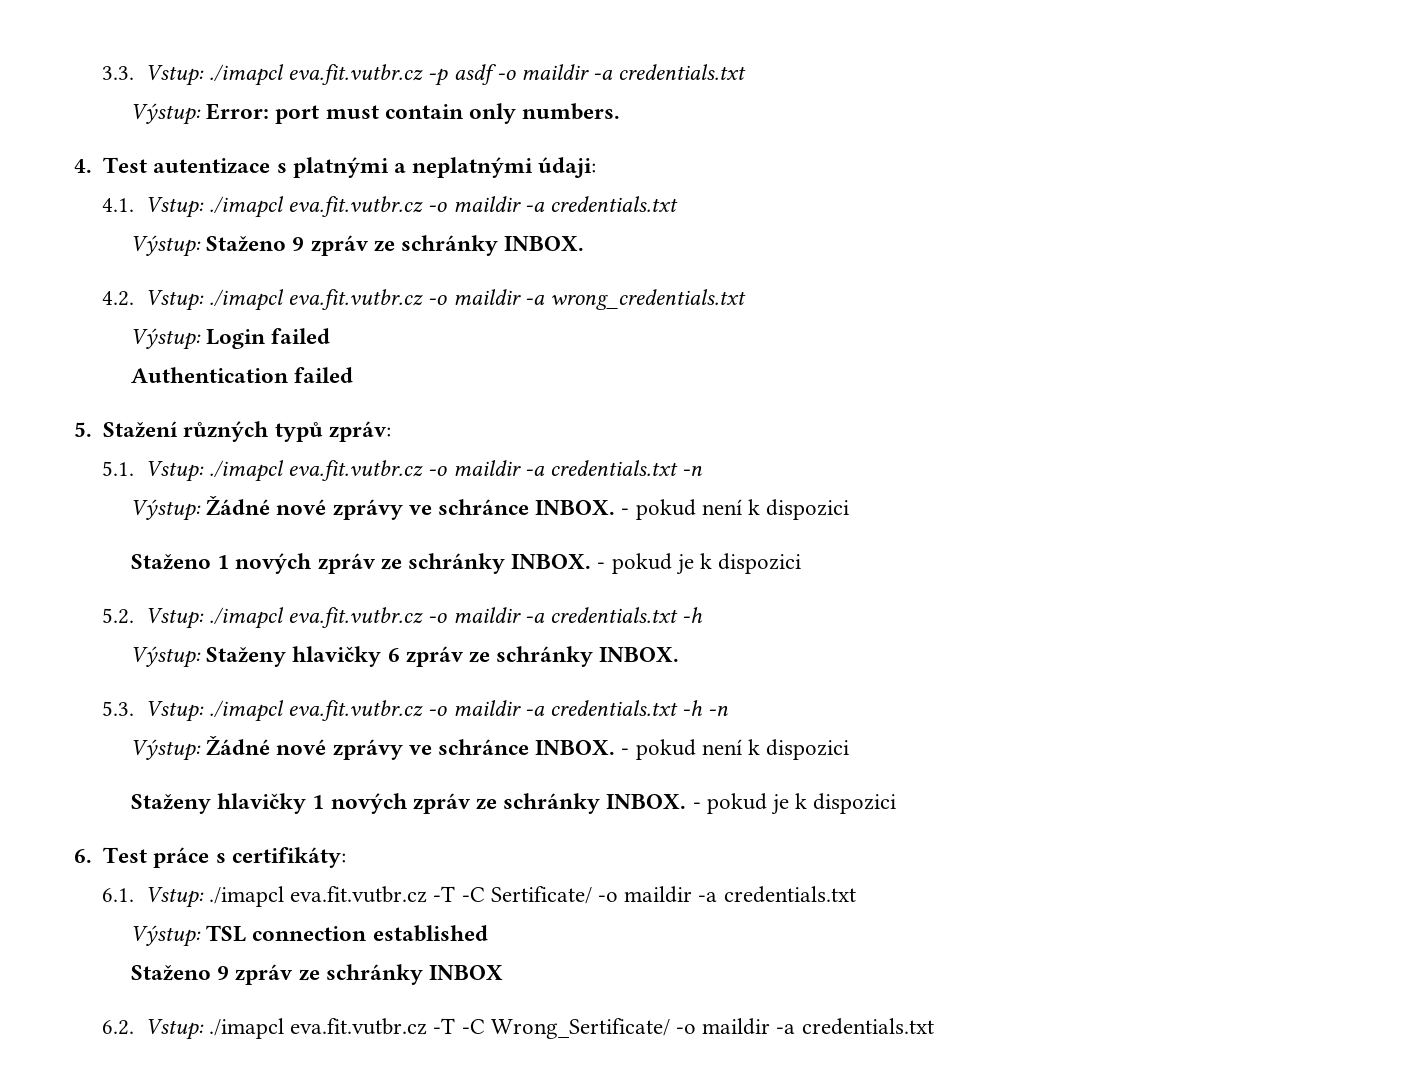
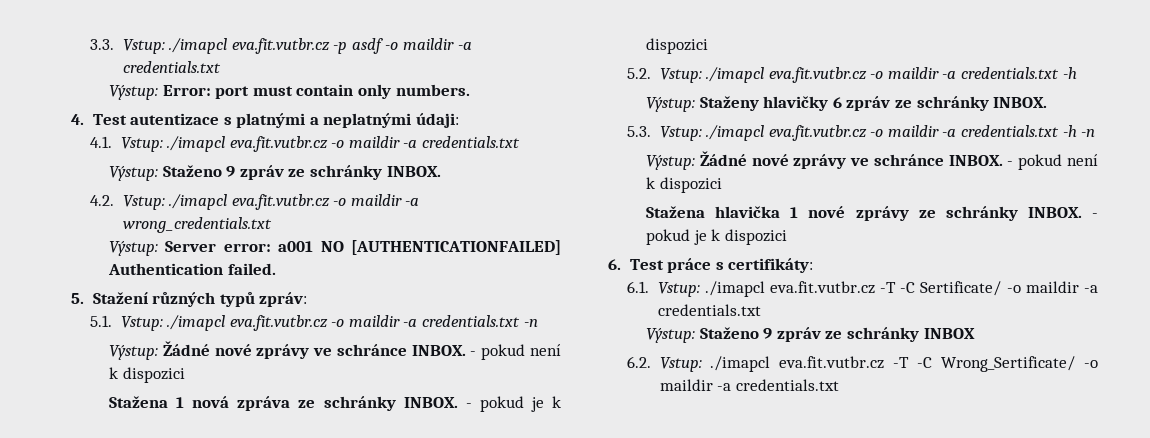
- Výstup: Login failed
- Authentication failed
+ Výstup: Server error: a001 NO [AUTHENTICATIONFAILED] Authentication failed.
- Staženo 1 nových zpráv ze schránky INBOX.
+ Stažena 1 nová zpráva ze schránky INBOX.
- Staženy hlavičky 1 nových zpráv ze schránky INBOX.
+ Stažena hlavička 1 nové zprávy ze schránky INBOX.
- Výstup: TSL connection established
- Staženo 9 zpráv ze schránky INBOX
+ Výstup: Staženo 9 zpráv ze schránky INBOX

